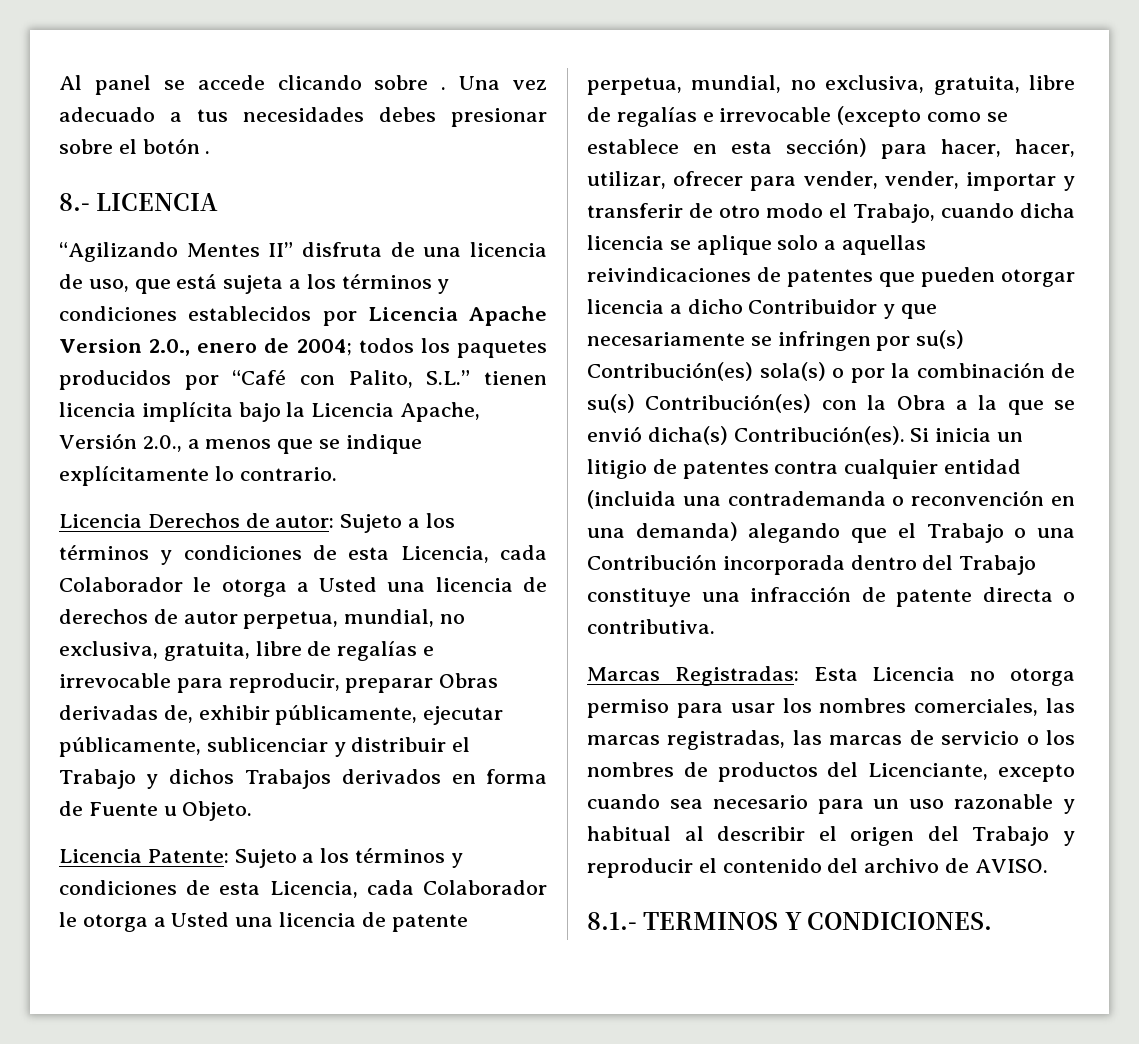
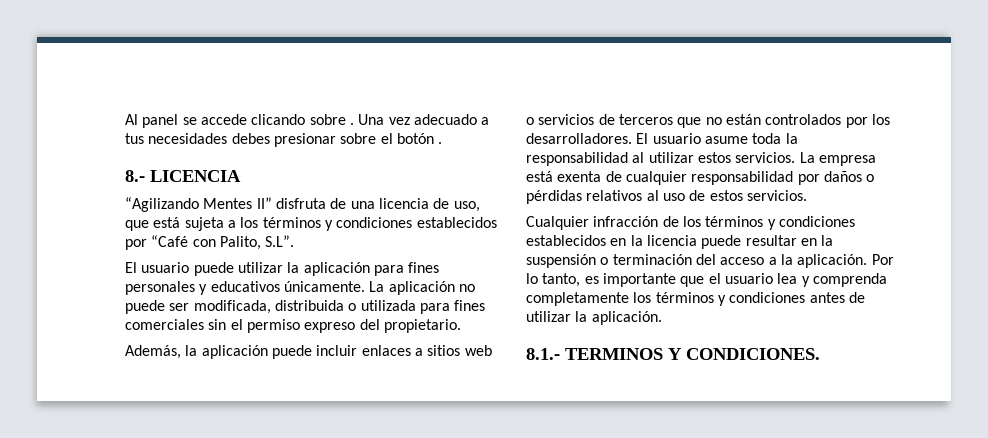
- “Agilizando Mentes II” disfruta de una licencia de uso, que está sujeta a los términos y condiciones establecidos por Licencia Apache Version 2.0., enero de 2004; todos los paquetes producidos por “Café con Palito, S.L.” tienen licencia implícita bajo la Licencia Apache, Versión 2.0., a menos que se indique explícitamente lo contrario.
- Licencia Derechos de autor: Sujeto a los términos y condiciones de esta Licencia, cada Colaborador le otorga a Usted una licencia de derechos de autor perpetua, mundial, no exclusiva, gratuita, libre de regalías e irrevocable para reproducir, preparar Obras derivadas de, exhibir públicamente, ejecutar públicamente, sublicenciar y distribuir el Trabajo y dichos Trabajos derivados en forma de Fuente u Objeto.
- Licencia Patente: Sujeto a los términos y condiciones de esta Licencia, cada Colaborador le otorga a Usted una licencia de patente perpetua, mundial, no exclusiva, gratuita, libre de regalías e irrevocable (excepto como se establece en esta sección) para hacer, hacer, utilizar, ofrecer para vender, vender, importar y transferir de otro modo el Trabajo, cuando dicha licencia se aplique solo a aquellas reivindicaciones de patentes que pueden otorgar licencia a dicho Contribuidor y que necesariamente se infringen por su(s) Contribución(es) sola(s) o por la combinación de su(s) Contribución(es) con la Obra a la que se envió dicha(s) Contribución(es). Si inicia un litigio de patentes contra cualquier entidad (incluida una contrademanda o reconvención en una demanda) alegando que el Trabajo o una Contribución incorporada dentro del Trabajo constituye una infracción de patente directa o contributiva.
- Marcas Registradas: Esta Licencia no otorga permiso para usar los nombres comerciales, las marcas registradas, las marcas de servicio o los nombres de productos del Licenciante, excepto cuando sea necesario para un uso razonable y habitual al describir el origen del Trabajo y reproducir el contenido del archivo de AVISO.
+ “Agilizando Mentes II” disfruta de una licencia de uso, que está sujeta a los términos y condiciones establecidos por “Café con Palito, S.L”.
+ El usuario puede utilizar la aplicación para fines personales y educativos únicamente. La aplicación no puede ser modificada, distribuida o utilizada para fines comerciales sin el permiso expreso del propietario.
+ Además, la aplicación puede incluir enlaces a sitios web o servicios de terceros que no están controlados por los desarrolladores. El usuario asume toda la responsabilidad al utilizar estos servicios. La empresa está exenta de cualquier responsabilidad por daños o pérdidas relativos al uso de estos servicios.
+ Cualquier infracción de los términos y condiciones establecidos en la licencia puede resultar en la suspensión o terminación del acceso a la aplicación. Por lo tanto, es importante que el usuario lea y comprenda completamente los términos y condiciones antes de utilizar la aplicación.

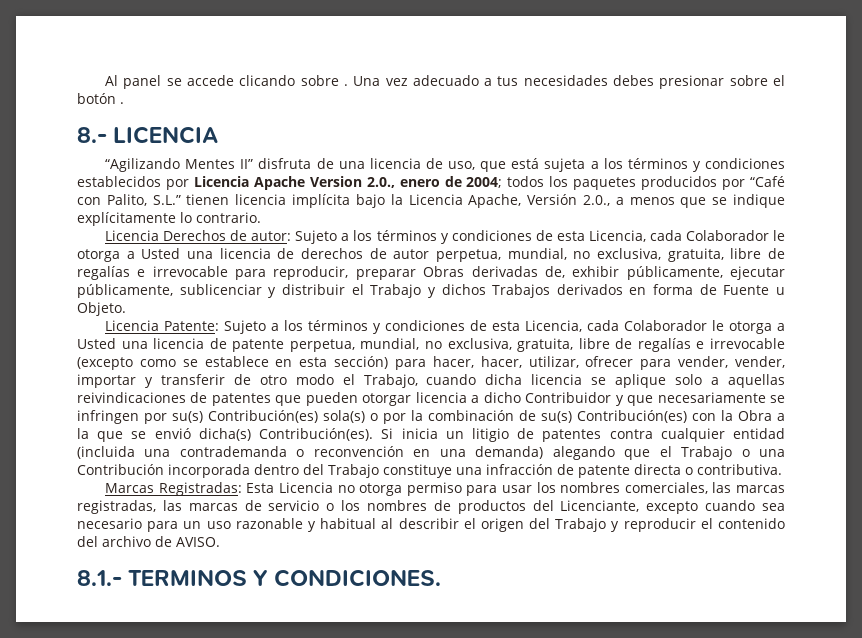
- “Agilizando Mentes II” disfruta de una licencia de uso, que está sujeta a los términos y condiciones establecidos por “Café con Palito, S.L”.
- El usuario puede utilizar la aplicación para fines personales y educativos únicamente. La aplicación no puede ser modificada, distribuida o utilizada para fines comerciales sin el permiso expreso del propietario.
- Además, la aplicación puede incluir enlaces a sitios web o servicios de terceros que no están controlados por los desarrolladores. El usuario asume toda la responsabilidad al utilizar estos servicios. La empresa está exenta de cualquier responsabilidad por daños o pérdidas relativos al uso de estos servicios.
- Cualquier infracción de los términos y condiciones establecidos en la licencia puede resultar en la suspensión o terminación del acceso a la aplicación. Por lo tanto, es importante que el usuario lea y comprenda completamente los términos y condiciones antes de utilizar la aplicación.
+ “Agilizando Mentes II” disfruta de una licencia de uso, que está sujeta a los términos y condiciones establecidos por Licencia Apache Version 2.0., enero de 2004; todos los paquetes producidos por “Café con Palito, S.L.” tienen licencia implícita bajo la Licencia Apache, Versión 2.0., a menos que se indique explícitamente lo contrario.
+ Licencia Derechos de autor: Sujeto a los términos y condiciones de esta Licencia, cada Colaborador le otorga a Usted una licencia de derechos de autor perpetua, mundial, no exclusiva, gratuita, libre de regalías e irrevocable para reproducir, preparar Obras derivadas de, exhibir públicamente, ejecutar públicamente, sublicenciar y distribuir el Trabajo y dichos Trabajos derivados en forma de Fuente u Objeto.
+ Licencia Patente: Sujeto a los términos y condiciones de esta Licencia, cada Colaborador le otorga a Usted una licencia de patente perpetua, mundial, no exclusiva, gratuita, libre de regalías e irrevocable (excepto como se establece en esta sección) para hacer, hacer, utilizar, ofrecer para vender, vender, importar y transferir de otro modo el Trabajo, cuando dicha licencia se aplique solo a aquellas reivindicaciones de patentes que pueden otorgar licencia a dicho Contribuidor y que necesariamente se infringen por su(s) Contribución(es) sola(s) o por la combinación de su(s) Contribución(es) con la Obra a la que se envió dicha(s) Contribución(es). Si inicia un litigio de patentes contra cualquier entidad (incluida una contrademanda o reconvención en una demanda) alegando que el Trabajo o una Contribución incorporada dentro del Trabajo constituye una infracción de patente directa o contributiva.
+ Marcas Registradas: Esta Licencia no otorga permiso para usar los nombres comerciales, las marcas registradas, las marcas de servicio o los nombres de productos del Licenciante, excepto cuando sea necesario para un uso razonable y habitual al describir el origen del Trabajo y reproducir el contenido del archivo de AVISO.

